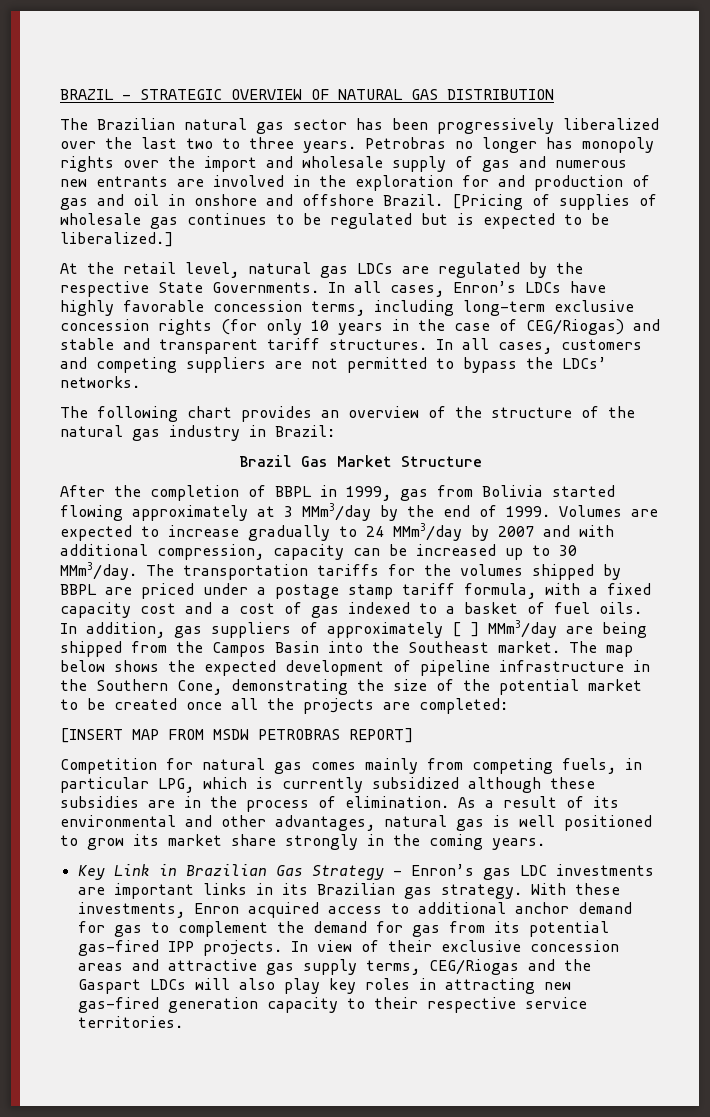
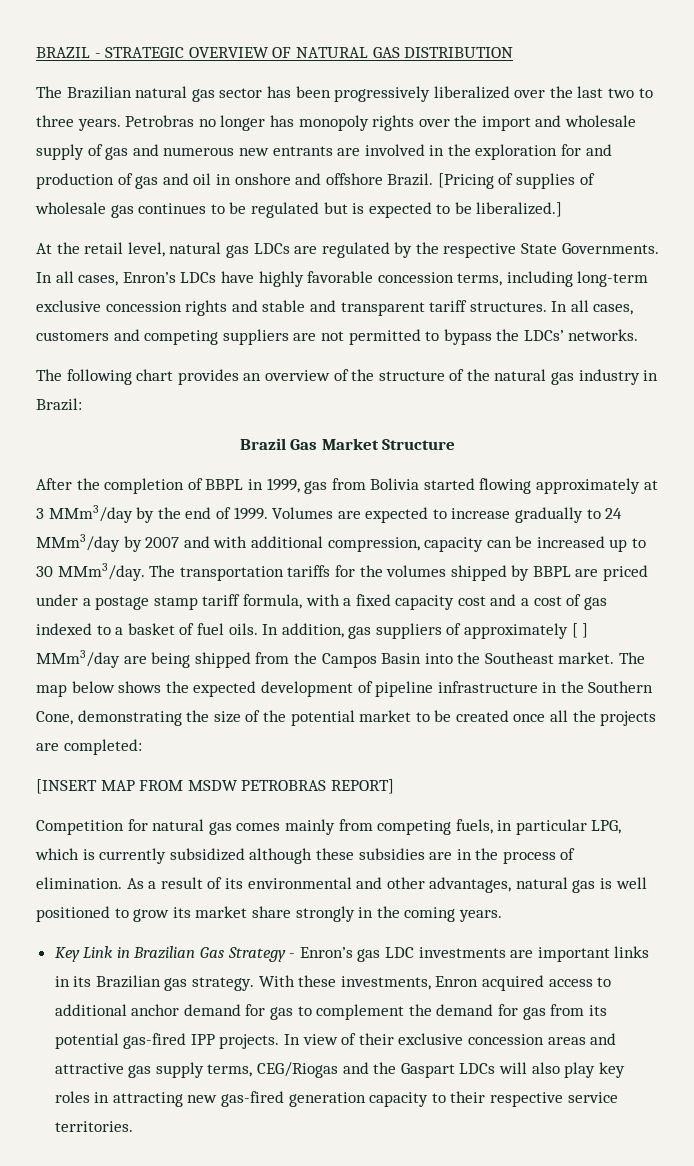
- In all cases, Enron’s LDCs have highly favorable concession terms, including long-term exclusive concession rights (for only 10 years in the case of CEG/Riogas) and stable and transparent tariff structures.
+ In all cases, Enron’s LDCs have highly favorable concession terms, including long-term exclusive concession rights and stable and transparent tariff structures.

